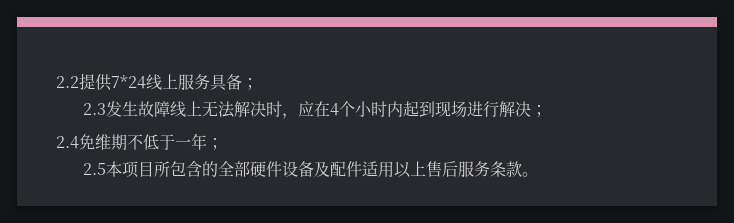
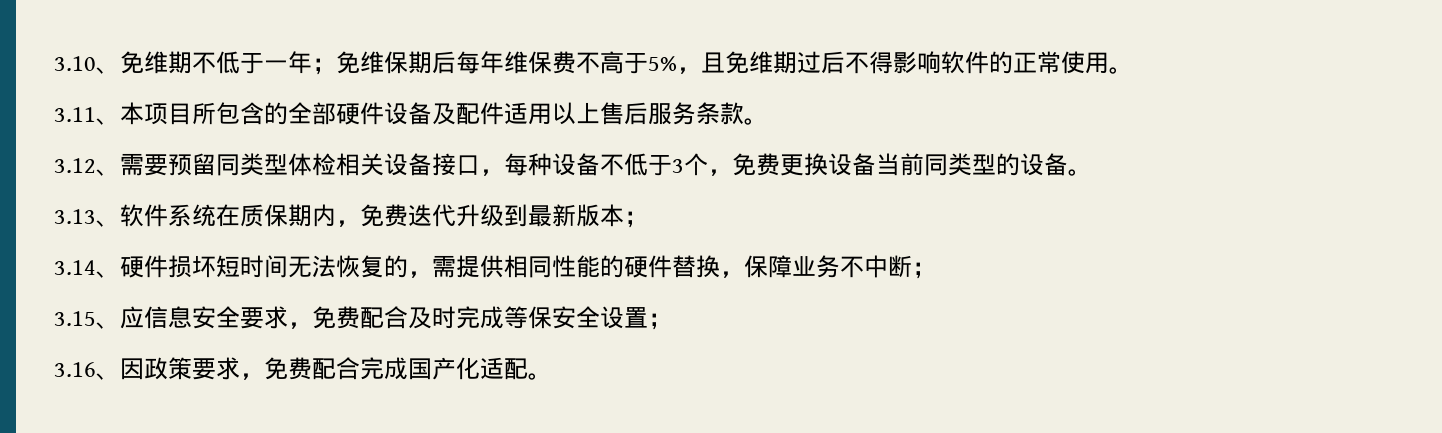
- 2.2提供7*24线上服务具备；
- 2.3发生故障线上无法解决时，应在4个小时内起到现场进行解决；
- 2.4免维期不低于一年；
- 2.5本项目所包含的全部硬件设备及配件适用以上售后服务条款。
+ 3.10、免维期不低于一年；免维保期后每年维保费不高于5%，且免维期过后不得影响软件的正常使用。
+ 3.11、本项目所包含的全部硬件设备及配件适用以上售后服务条款。
+ 3.12、需要预留同类型体检相关设备接口，每种设备不低于3个，免费更换设备当前同类型的设备。
+ 3.13、软件系统在质保期内，免费迭代升级到最新版本；
+ 3.14、硬件损坏短时间无法恢复的，需提供相同性能的硬件替换，保障业务不中断；
+ 3.15、应信息安全要求，免费配合及时完成等保安全设置；
+ 3.16、因政策要求，免费配合完成国产化适配。

